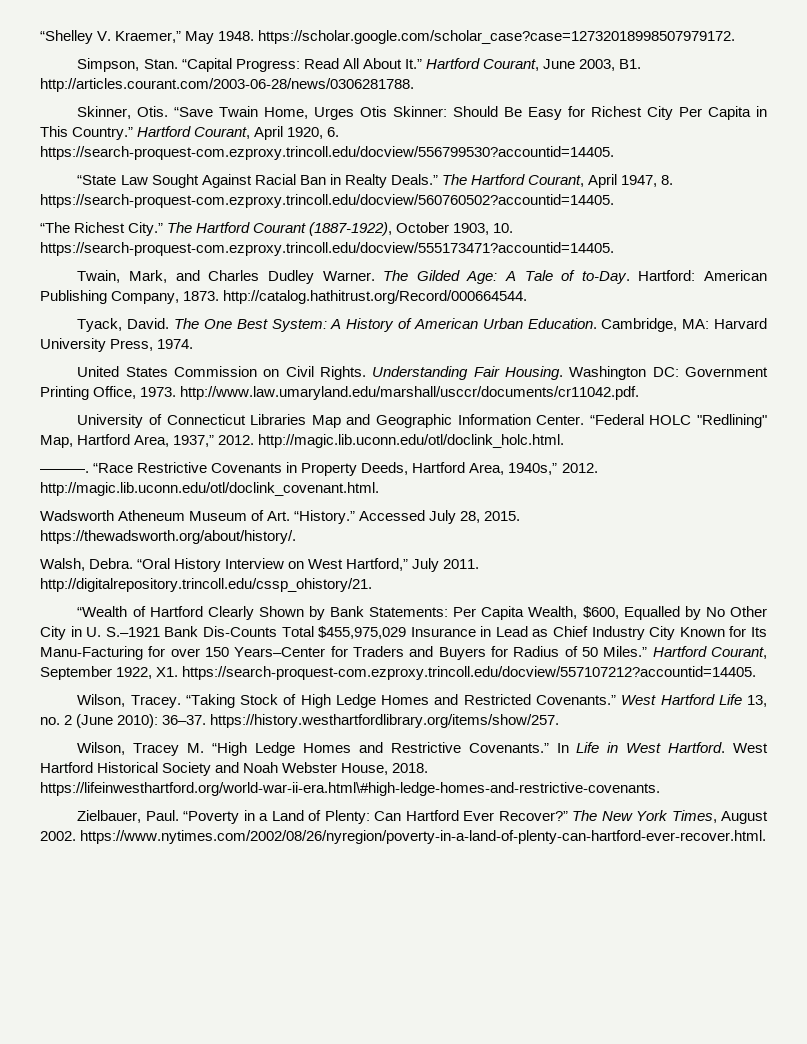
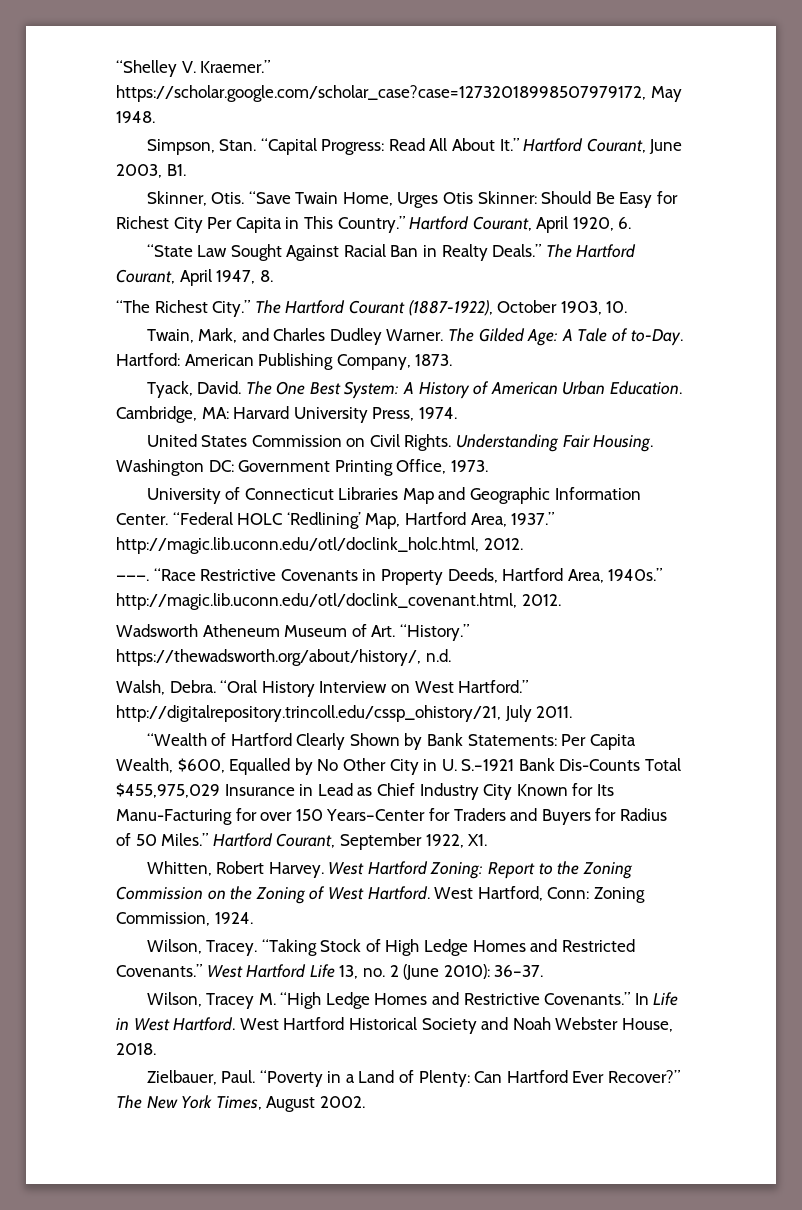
- “Shelley V. Kraemer,” May 1948. https://scholar.google.com/scholar_case?case=12732018998507979172.
+ “Shelley V. Kraemer.” https://scholar.google.com/scholar_case?case=12732018998507979172, May 1948.
- “Capital Progress: Read All About It.” Hartford Courant, June 2003, B1. http://articles.courant.com/2003-06-28/news/0306281788.
+ “Capital Progress: Read All About It.” Hartford Courant, June 2003, B1.
- Hartford Courant, April 1920, 6. https://search-proquest-com.ezproxy.trincoll.edu/docview/556799530?accountid=14405.
+ Hartford Courant, April 1920, 6.
- The Hartford Courant, April 1947, 8. https://search-proquest-com.ezproxy.trincoll.edu/docview/560760502?accountid=14405.
+ The Hartford Courant, April 1947, 8.
- The Hartford Courant (1887-1922), October 1903, 10. https://search-proquest-com.ezproxy.trincoll.edu/docview/555173471?accountid=14405.
+ The Hartford Courant (1887-1922), October 1903, 10.
- Hartford: American Publishing Company, 1873. http://catalog.hathitrust.org/Record/000664544.
+ Hartford: American Publishing Company, 1873.
- Washington DC: Government Printing Office, 1973. http://www.law.umaryland.edu/marshall/usccr/documents/cr11042.pdf.
+ Washington DC: Government Printing Office, 1973.
- “Federal HOLC "Redlining" Map, Hartford Area, 1937,” 2012. http://magic.lib.uconn.edu/otl/doclink_holc.html.
+ “Federal HOLC ‘Redlining’ Map, Hartford Area, 1937.” http://magic.lib.uconn.edu/otl/doclink_holc.html, 2012.
- “Race Restrictive Covenants in Property Deeds, Hartford Area, 1940s,” 2012. http://magic.lib.uconn.edu/otl/doclink_covenant.html.
+ “Race Restrictive Covenants in Property Deeds, Hartford Area, 1940s.” http://magic.lib.uconn.edu/otl/doclink_covenant.html, 2012.
- Wadsworth Atheneum Museum of Art. “History.” Accessed July 28, 2015. https://thewadsworth.org/about/history/.
+ Wadsworth Atheneum Museum of Art. “History.” https://thewadsworth.org/about/history/, n.d.
- “Oral History Interview on West Hartford,” July 2011. http://digitalrepository.trincoll.edu/cssp_ohistory/21.
+ “Oral History Interview on West Hartford.” http://digitalrepository.trincoll.edu/cssp_ohistory/21, July 2011.
- Hartford Courant, September 1922, X1. https://search-proquest-com.ezproxy.trincoll.edu/docview/557107212?accountid=14405.
+ Hartford Courant, September 1922, X1.
+ Whitten, Robert Harvey. West Hartford Zoning: Report to the Zoning Commission on the Zoning of West Hartford. West Hartford, Conn: Zoning Commission, 1924.
- West Hartford Life 13, no. 2 (June 2010): 36–37. https://history.westhartfordlibrary.org/items/show/257.
+ West Hartford Life 13, no. 2 (June 2010): 36–37.
- West Hartford Historical Society and Noah Webster House, 2018. https://lifeinwesthartford.org/world-war-ii-era.html\#high-ledge-homes-and-restrictive-covenants.
+ West Hartford Historical Society and Noah Webster House, 2018.
- The New York Times, August 2002. https://www.nytimes.com/2002/08/26/nyregion/poverty-in-a-land-of-plenty-can-hartford-ever-recover.html.
+ The New York Times, August 2002.

